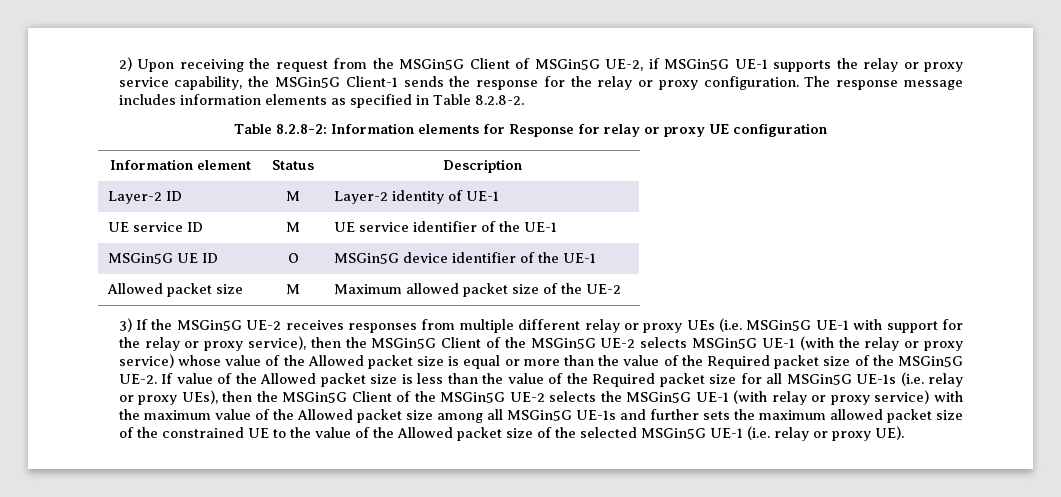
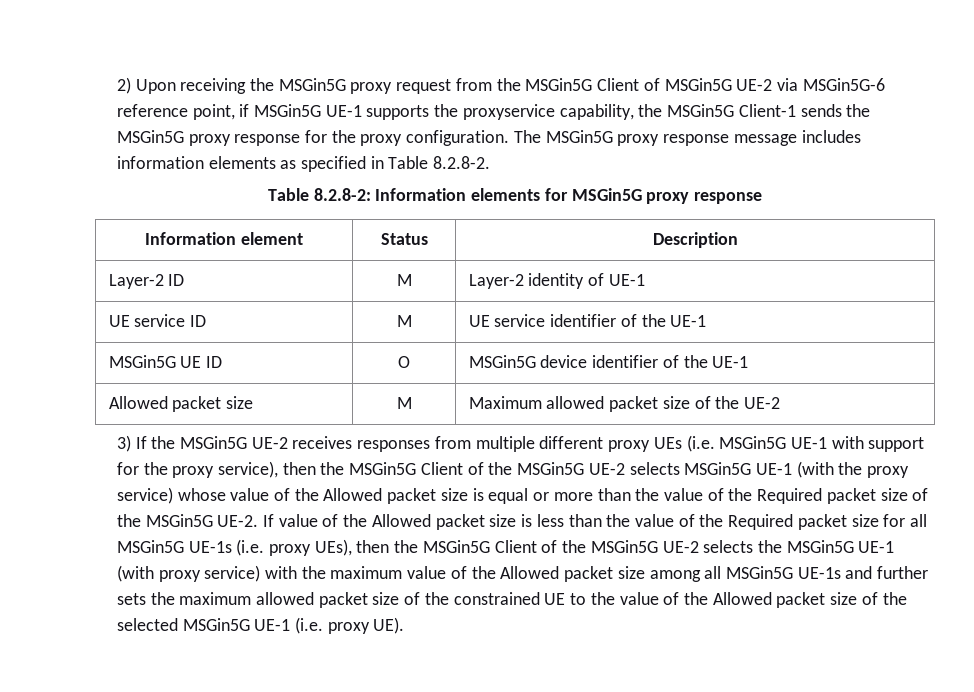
- 2) Upon receiving the request from the MSGin5G Client of MSGin5G UE-2, if MSGin5G UE-1 supports the relay or proxy service capability, the MSGin5G Client-1 sends the response for the relay or proxy configuration.
+ 2) Upon receiving the MSGin5G proxy request from the MSGin5G Client of MSGin5G UE-2 via MSGin5G-6 reference point, if MSGin5G UE-1 supports the proxyservice capability, the MSGin5G Client-1 sends the MSGin5G proxy response for the proxy configuration.
- The response message includes information elements as specified in Table 8.2.8-2.
+ The MSGin5G proxy response message includes information elements as specified in Table 8.2.8-2.
- Table 8.2.8-2: Information elements for Response for relay or proxy UE configuration
+ Table 8.2.8-2: Information elements for MSGin5G proxy response
- 3) If the MSGin5G UE-2 receives responses from multiple different relay or proxy UEs (i.e. MSGin5G UE-1 with support for the relay or proxy service), then the MSGin5G Client of the MSGin5G UE-2 selects MSGin5G UE-1 (with the relay or proxy service) whose value of the Allowed packet size is equal or more than the value of the Required packet size of the MSGin5G UE-2.
+ 3) If the MSGin5G UE-2 receives responses from multiple different proxy UEs (i.e. MSGin5G UE-1 with support for the proxy service), then the MSGin5G Client of the MSGin5G UE-2 selects MSGin5G UE-1 (with the proxy service) whose value of the Allowed packet size is equal or more than the value of the Required packet size of the MSGin5G UE-2.
- If value of the Allowed packet size is less than the value of the Required packet size for all MSGin5G UE-1s (i.e. relay or proxy UEs), then the MSGin5G Client of the MSGin5G UE-2 selects the MSGin5G UE-1 (with relay or proxy service) with the maximum value of the Allowed packet size among all MSGin5G UE-1s and further sets the maximum allowed packet size of the constrained UE to the value of the Allowed packet size of the selected MSGin5G UE-1 (i.e. relay or proxy UE).
+ If value of the Allowed packet size is less than the value of the Required packet size for all MSGin5G UE-1s (i.e. proxy UEs), then the MSGin5G Client of the MSGin5G UE-2 selects the MSGin5G UE-1 (with proxy service) with the maximum value of the Allowed packet size among all MSGin5G UE-1s and further sets the maximum allowed packet size of the constrained UE to the value of the Allowed packet size of the selected MSGin5G UE-1 (i.e. proxy UE).

